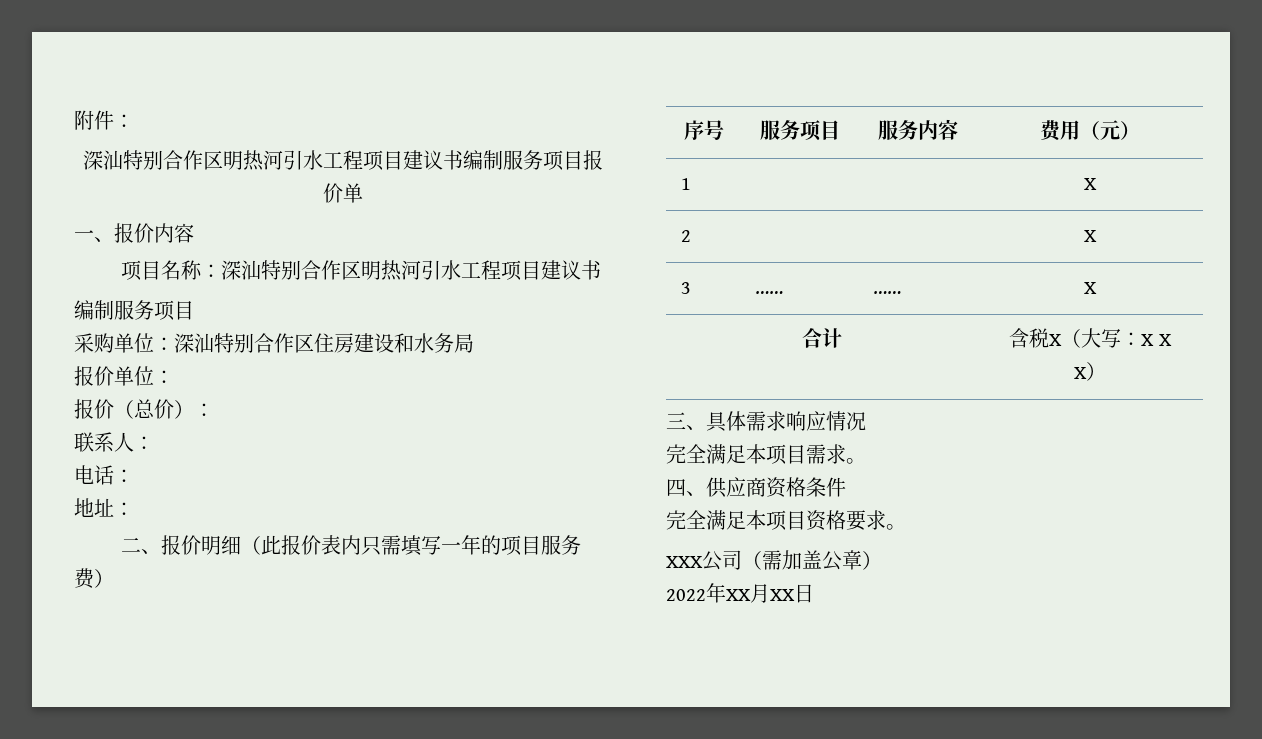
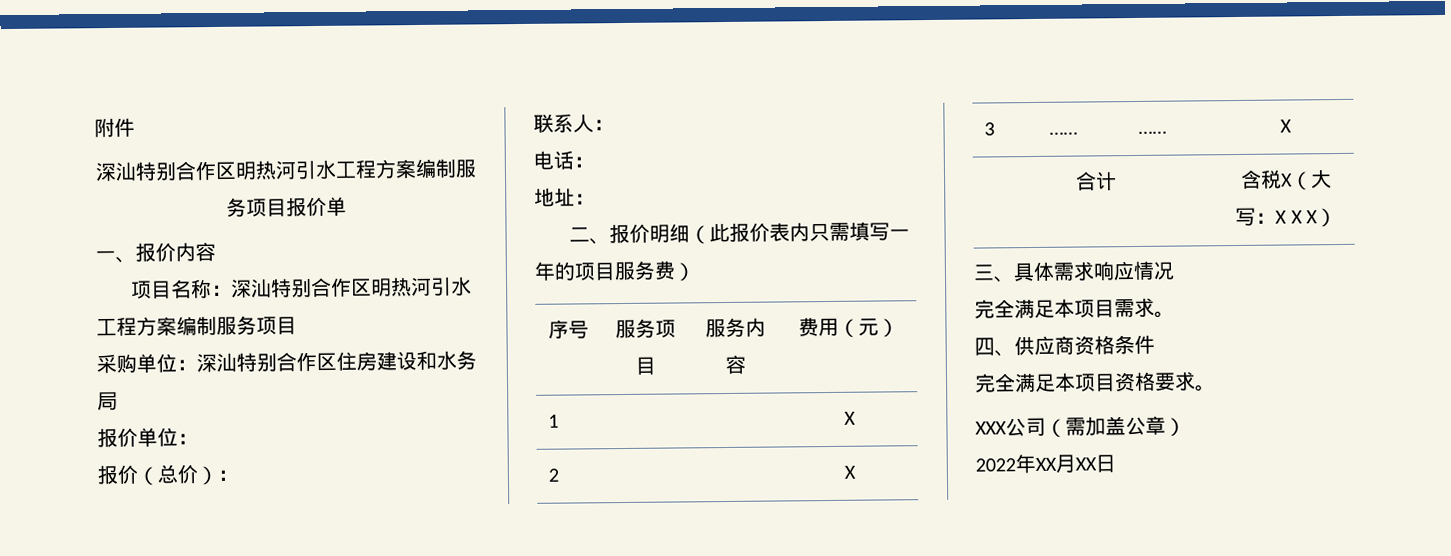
- 附件：
- 深汕特别合作区明热河引水工程项目建议书编制服务项目报价单
+ 附件
+ 深汕特别合作区明热河引水工程方案编制服务项目报价单
- 项目名称：深汕特别合作区明热河引水工程项目建议书
- 编制服务项目
+ 项目名称：深汕特别合作区明热河引水工程方案编制服务项目

